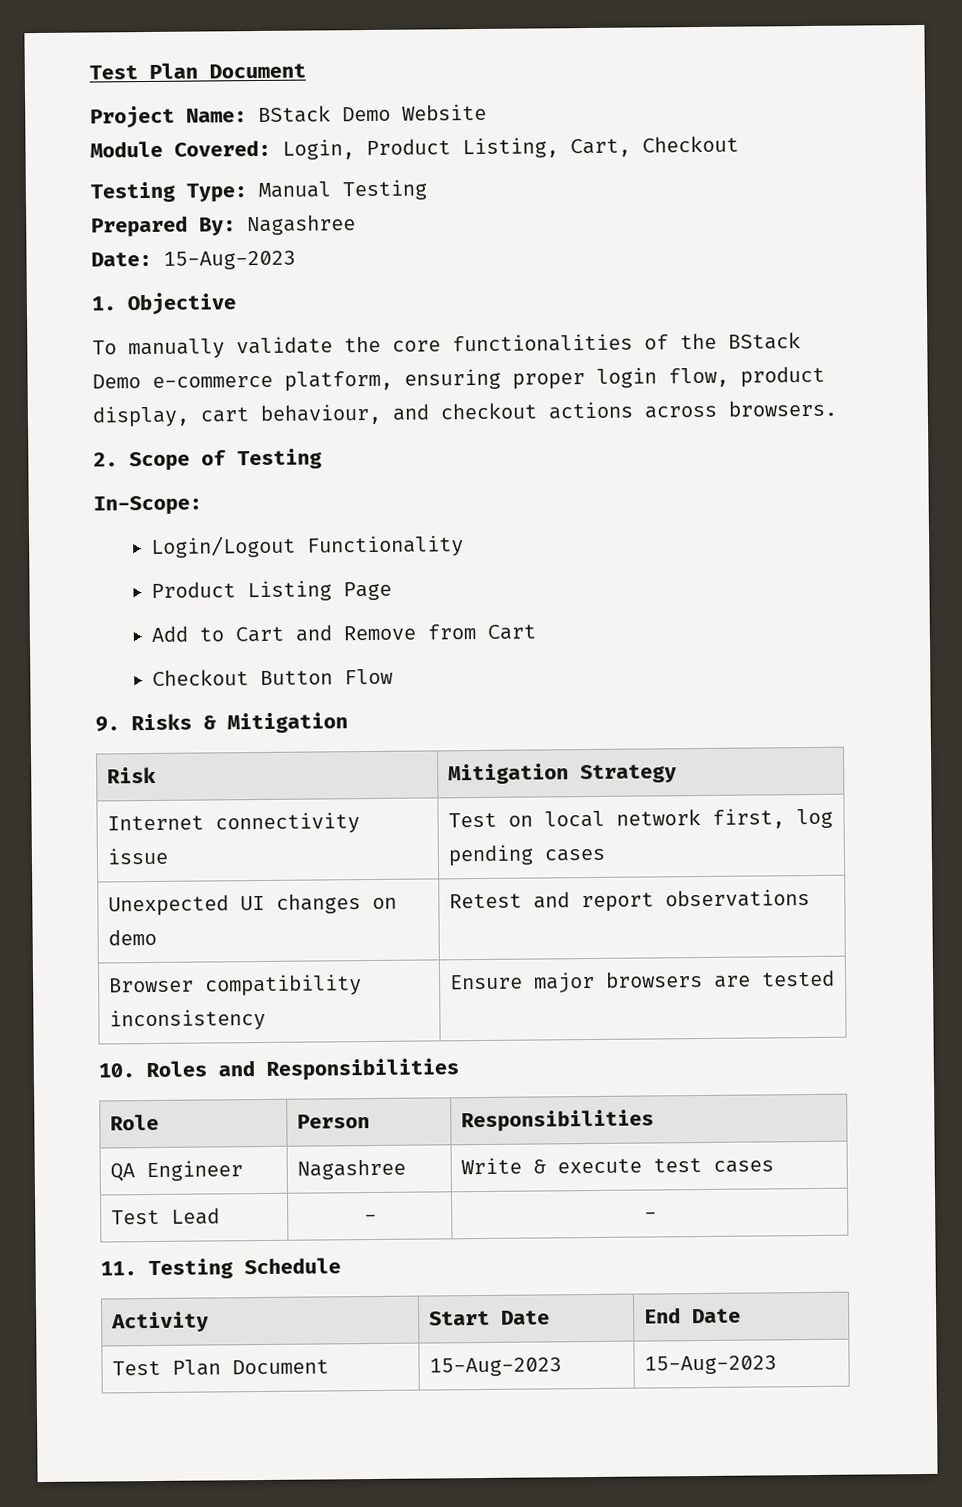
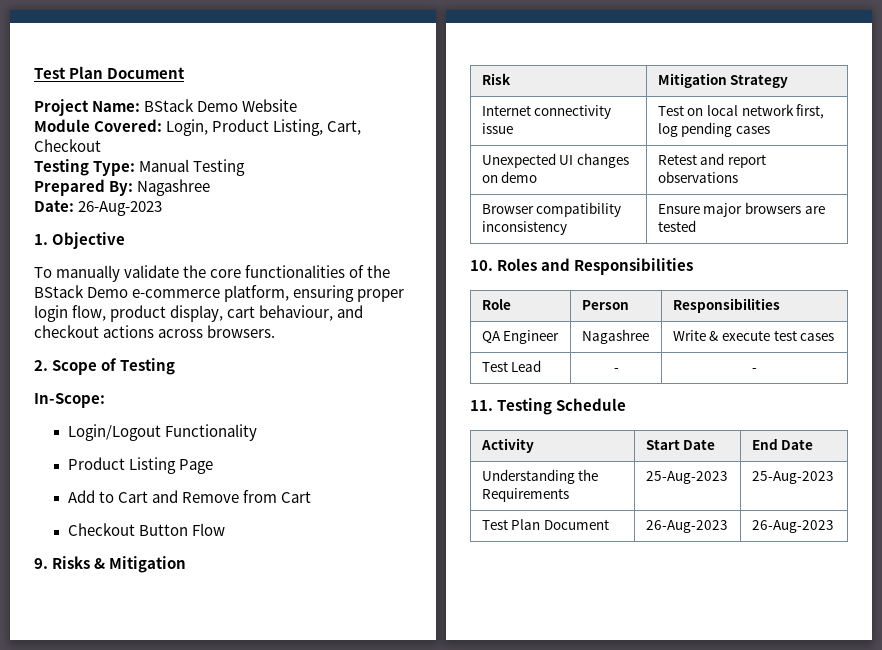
- Date: 15-Aug-2023
+ Date: 26-Aug-2023
+ Understanding the Requirements | 25-Aug-2023 | 25-Aug-2023
- Test Plan Document | 15-Aug-2023 | 15-Aug-2023
+ Test Plan Document | 26-Aug-2023 | 26-Aug-2023

